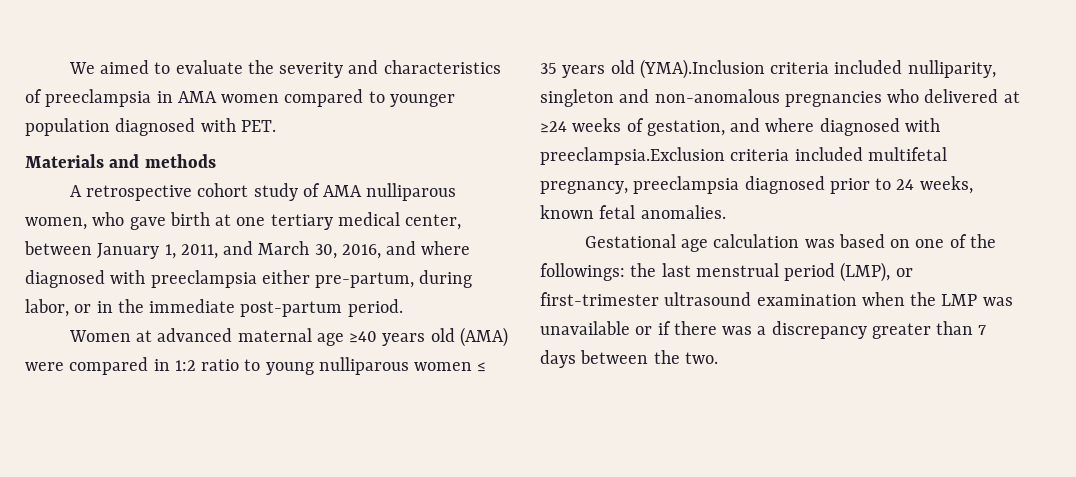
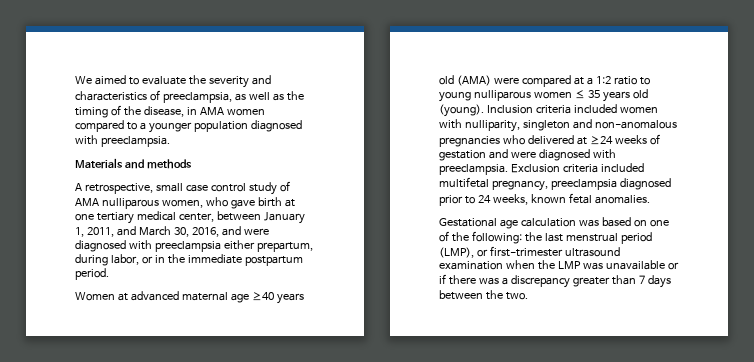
- We aimed to evaluate the severity and characteristics of preeclampsia in AMA women compared to younger population diagnosed with PET.
+ We aimed to evaluate the severity and characteristics of preeclampsia, as well as the timing of the disease, in AMA women compared to a younger population diagnosed with preeclampsia.
- A retrospective cohort study of AMA nulliparous women, who gave birth at one tertiary medical center, between January 1, 2011, and March 30, 2016, and where diagnosed with preeclampsia either pre-partum, during labor, or in the immediate post-partum period.
+ A retrospective, small case control study of AMA nulliparous women, who gave birth at one tertiary medical center, between January 1, 2011, and March 30, 2016, and were diagnosed with preeclampsia either prepartum, during labor, or in the immediate postpartum period.
- Women at advanced maternal age ≥40 years old (AMA) were compared in 1:2 ratio to young nulliparous women ≤ 35 years old (YMA).Inclusion criteria included nulliparity, singleton and non-anomalous pregnancies who delivered at ≥24 weeks of gestation, and where diagnosed with preeclampsia.Exclusion criteria included multifetal pregnancy, preeclampsia diagnosed prior to 24 weeks, known fetal anomalies.
+ Women at advanced maternal age ≥40 years old (AMA) were compared at a 1:2 ratio to young nulliparous women ≤ 35 years old (young). Inclusion criteria included women with nulliparity, singleton and non-anomalous pregnancies who delivered at ≥24 weeks of gestation and were diagnosed with preeclampsia. Exclusion criteria included multifetal pregnancy, preeclampsia diagnosed prior to 24 weeks, known fetal anomalies.
- Gestational age calculation was based on one of the followings: the last menstrual period (LMP), or first-trimester ultrasound examination when the LMP was unavailable or if there was a discrepancy greater than 7 days between the two.
+ Gestational age calculation was based on one of the following: the last menstrual period (LMP), or first-trimester ultrasound examination when the LMP was unavailable or if there was a discrepancy greater than 7 days between the two.

